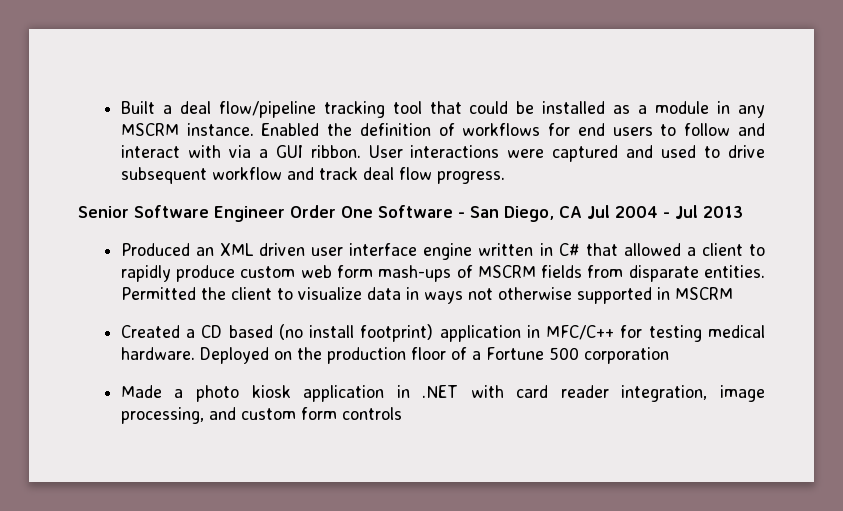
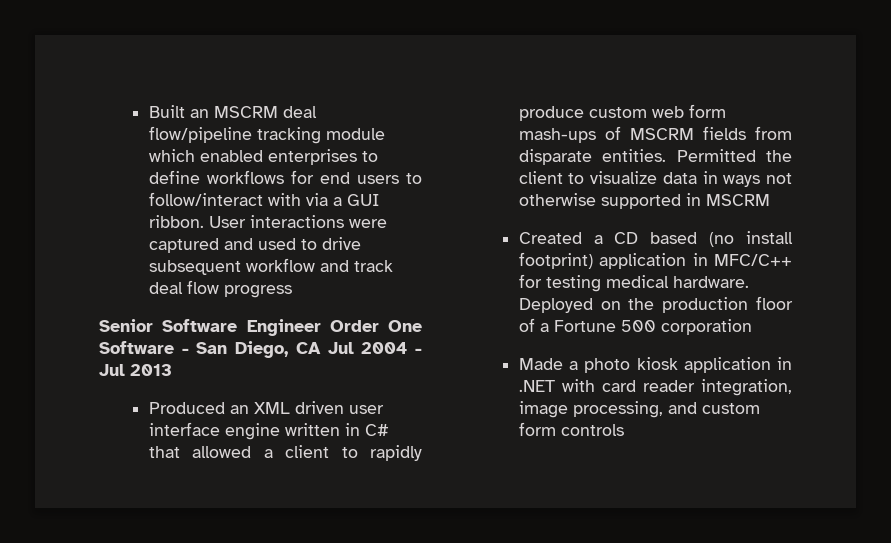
- Built a deal flow/pipeline tracking tool that could be installed as a module in any MSCRM instance. Enabled the definition of workflows for end users to follow and interact with via a GUI ribbon.
+ Built an MSCRM deal flow/pipeline tracking module which enabled enterprises to define workflows for end users to follow/interact with via a GUI ribbon.
- User interactions were captured and used to drive subsequent workflow and track deal flow progress.
+ User interactions were captured and used to drive subsequent workflow and track deal flow progress

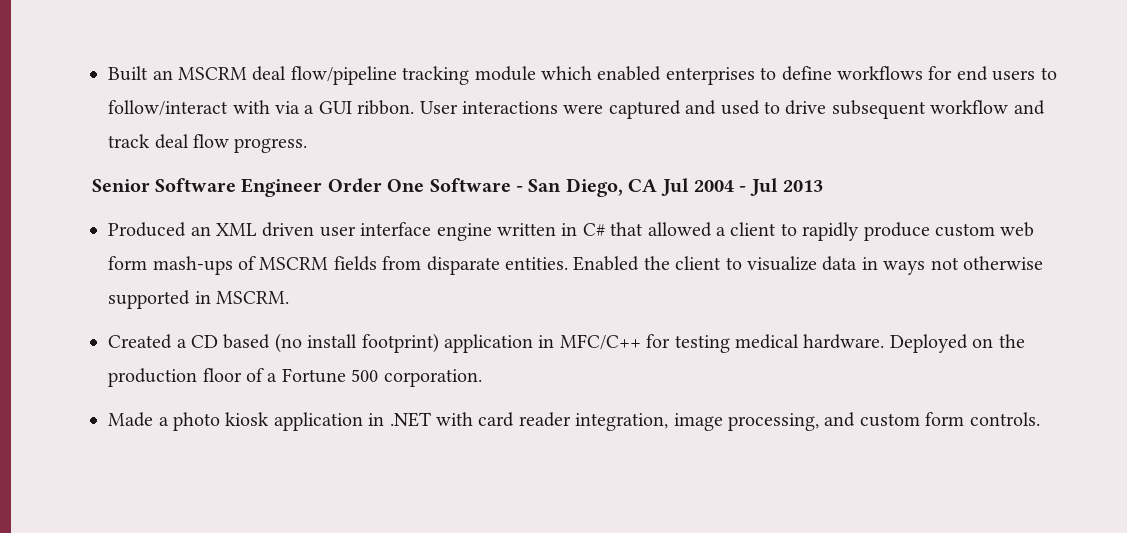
- User interactions were captured and used to drive subsequent workflow and track deal flow progress
+ User interactions were captured and used to drive subsequent workflow and track deal flow progress.
- Permitted the client to visualize data in ways not otherwise supported in MSCRM
+ Enabled the client to visualize data in ways not otherwise supported in MSCRM.
- Deployed on the production floor of a Fortune 500 corporation
+ Deployed on the production floor of a Fortune 500 corporation.
- Made a photo kiosk application in .NET with card reader integration, image processing, and custom form controls
+ Made a photo kiosk application in .NET with card reader integration, image processing, and custom form controls.

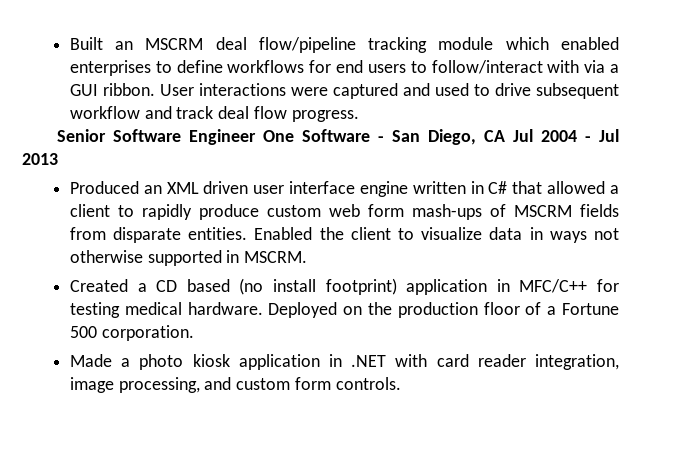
- Senior Software Engineer Order One Software - San Diego, CA Jul 2004 - Jul 2013
+ Senior Software Engineer One Software - San Diego, CA Jul 2004 - Jul 2013

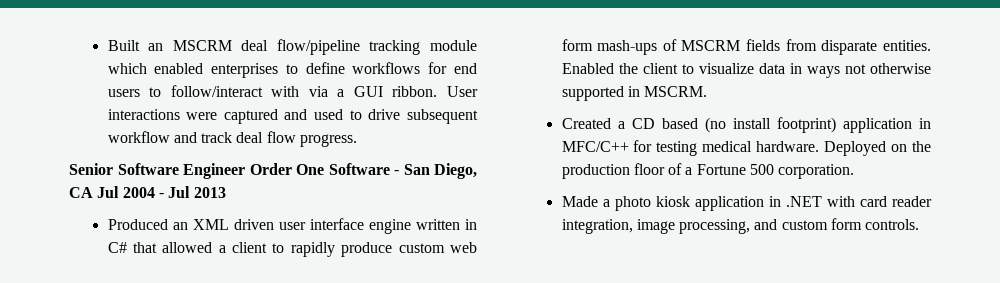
- Senior Software Engineer One Software - San Diego, CA Jul 2004 - Jul 2013
+ Senior Software Engineer Order One Software - San Diego, CA Jul 2004 - Jul 2013

